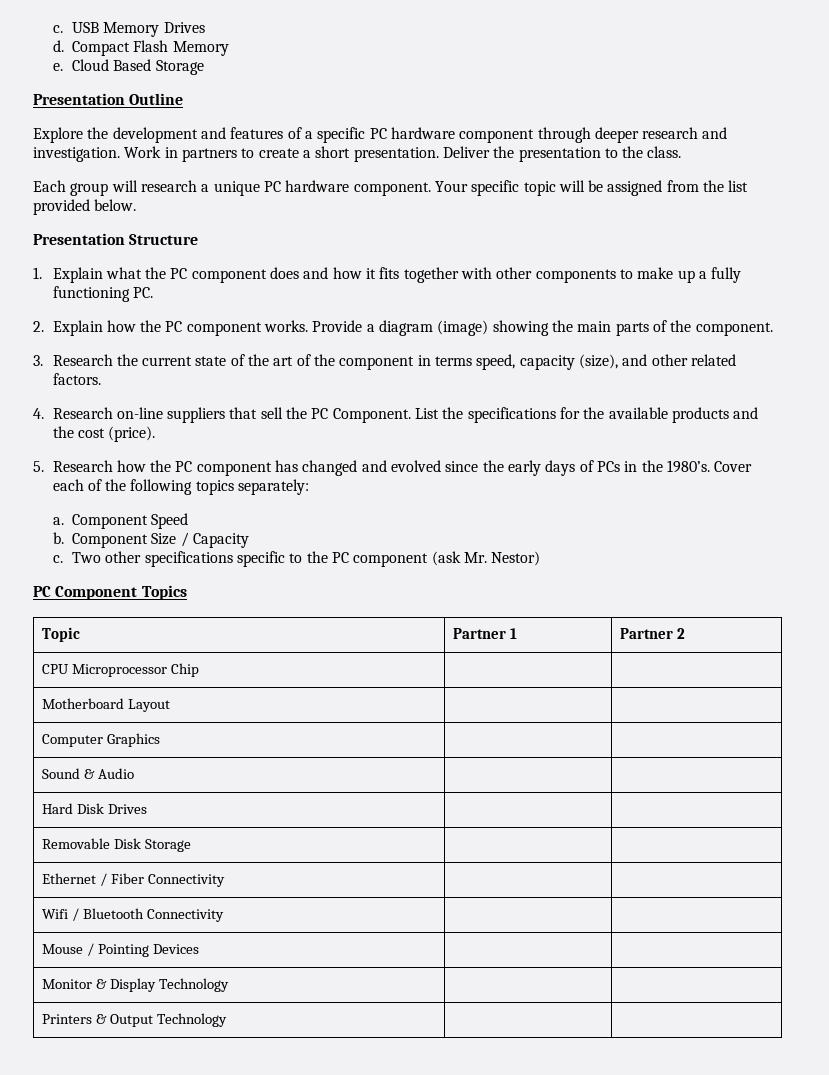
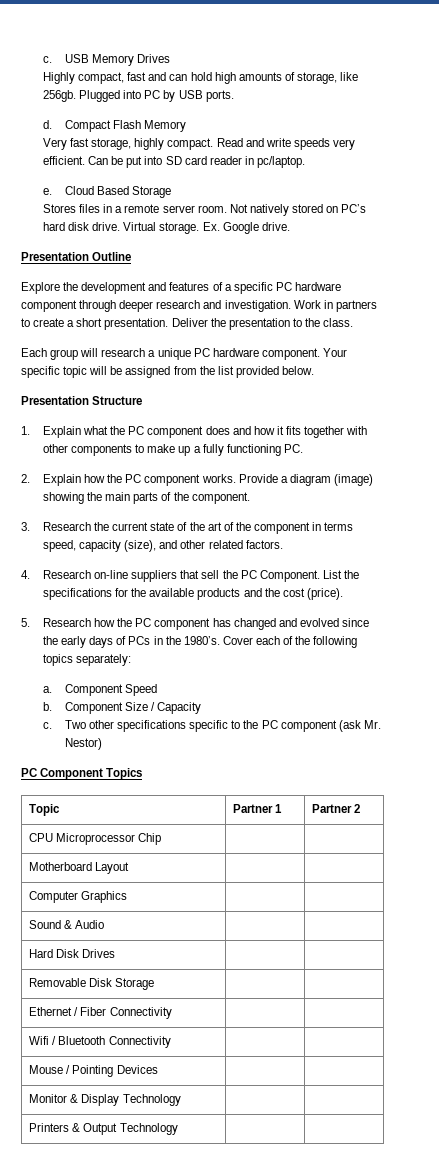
+ Highly compact, fast and can hold high amounts of storage, like 256gb. Plugged into PC by USB ports.
  d. Compact Flash Memory
+ Very fast storage, highly compact. Read and write speeds very efficient. Can be put into SD card reader in pc/laptop.
  e. Cloud Based Storage
+ Stores files in a remote server room. Not natively stored on PC’s hard disk drive. Virtual storage. Ex. Google drive.

